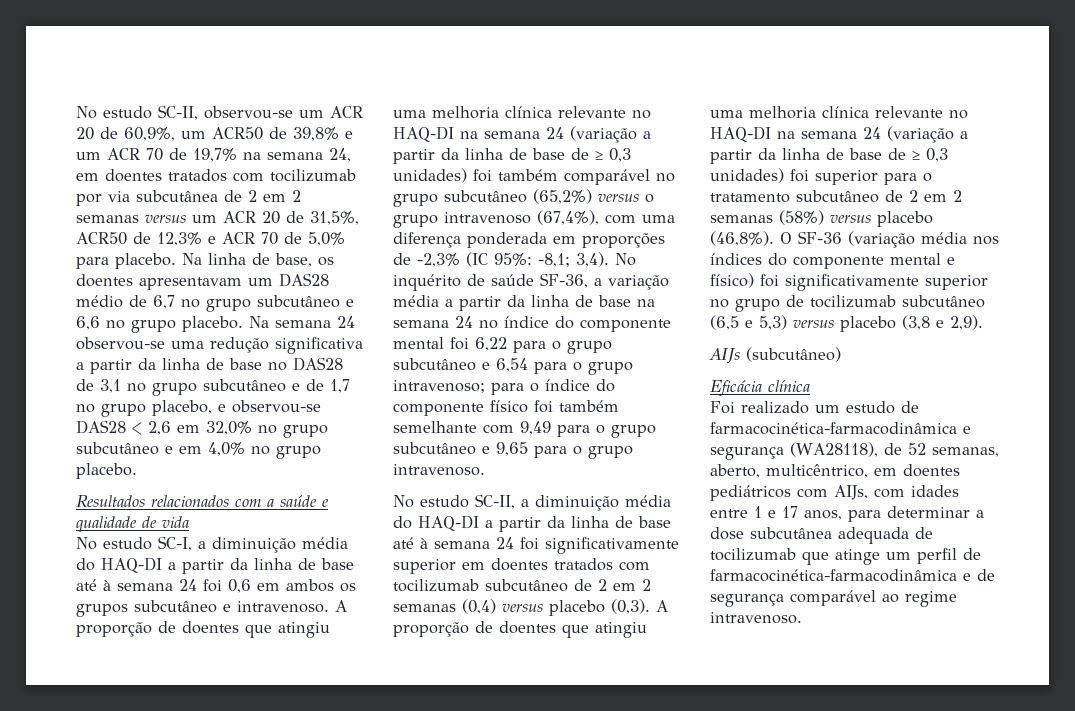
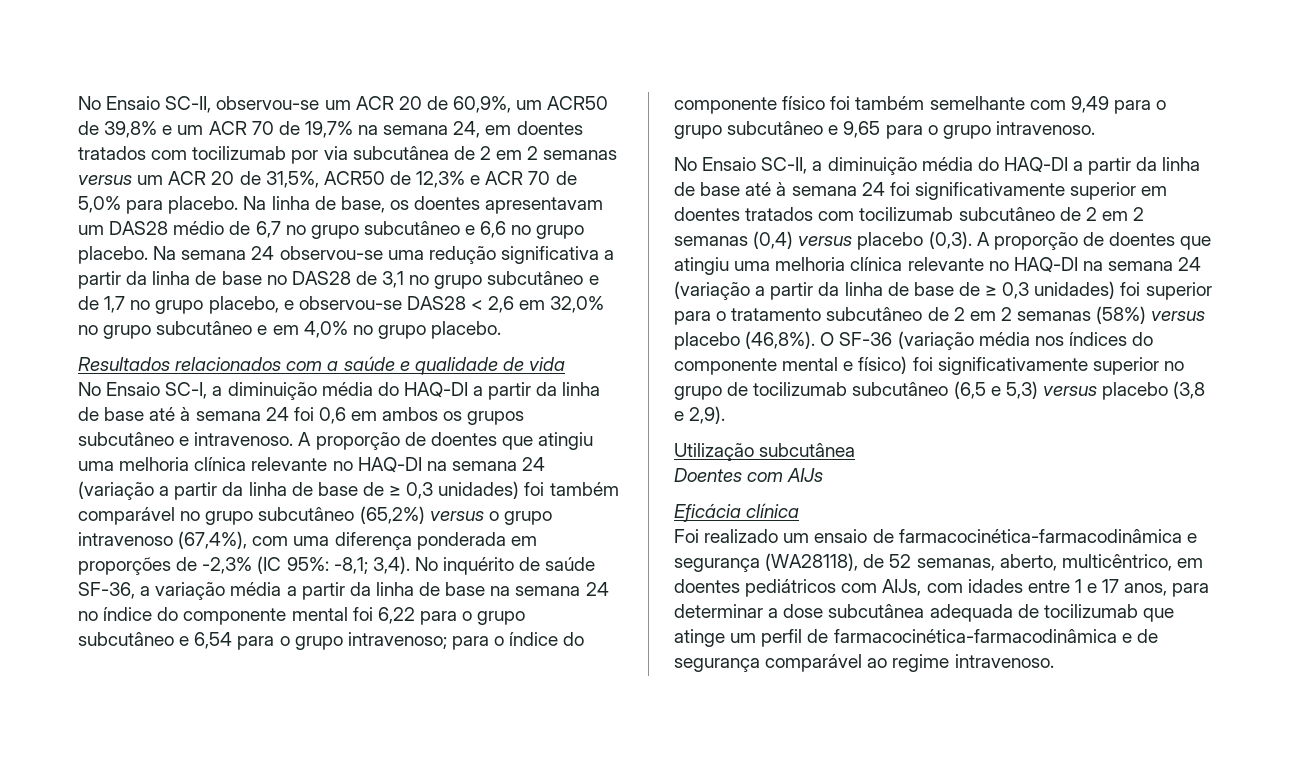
- No estudo SC-II, observou-se um ACR 20 de 60,9%, um ACR50 de 39,8% e um ACR 70 de 19,7% na semana 24, em doentes tratados com tocilizumab por via subcutânea de 2 em 2 semanas versus um ACR 20 de 31,5%, ACR50 de 12,3% e ACR 70 de 5,0% para placebo.
+ No Ensaio SC-II, observou-se um ACR 20 de 60,9%, um ACR50 de 39,8% e um ACR 70 de 19,7% na semana 24, em doentes tratados com tocilizumab por via subcutânea de 2 em 2 semanas versus um ACR 20 de 31,5%, ACR50 de 12,3% e ACR 70 de 5,0% para placebo.
- No estudo SC-I, a diminuição média do HAQ-DI a partir da linha de base até à semana 24 foi 0,6 em ambos os grupos subcutâneo e intravenoso.
+ No Ensaio SC-I, a diminuição média do HAQ-DI a partir da linha de base até à semana 24 foi 0,6 em ambos os grupos subcutâneo e intravenoso.
- No estudo SC-II, a diminuição média do HAQ-DI a partir da linha de base até à semana 24 foi significativamente superior em doentes tratados com tocilizumab subcutâneo de 2 em 2 semanas (0,4) versus placebo (0,3).
+ No Ensaio SC-II, a diminuição média do HAQ-DI a partir da linha de base até à semana 24 foi significativamente superior em doentes tratados com tocilizumab subcutâneo de 2 em 2 semanas (0,4) versus placebo (0,3).
- AIJs (subcutâneo)
+ Utilização subcutânea
+ Doentes com AIJs
- Foi realizado um estudo de farmacocinética-farmacodinâmica e segurança (WA28118), de 52 semanas, aberto, multicêntrico, em doentes pediátricos com AIJs, com idades entre 1 e 17 anos, para determinar a dose subcutânea adequada de tocilizumab que atinge um perfil de farmacocinética-farmacodinâmica e de segurança comparável ao regime intravenoso.
+ Foi realizado um ensaio de farmacocinética-farmacodinâmica e segurança (WA28118), de 52 semanas, aberto, multicêntrico, em doentes pediátricos com AIJs, com idades entre 1 e 17 anos, para determinar a dose subcutânea adequada de tocilizumab que atinge um perfil de farmacocinética-farmacodinâmica e de segurança comparável ao regime intravenoso.

